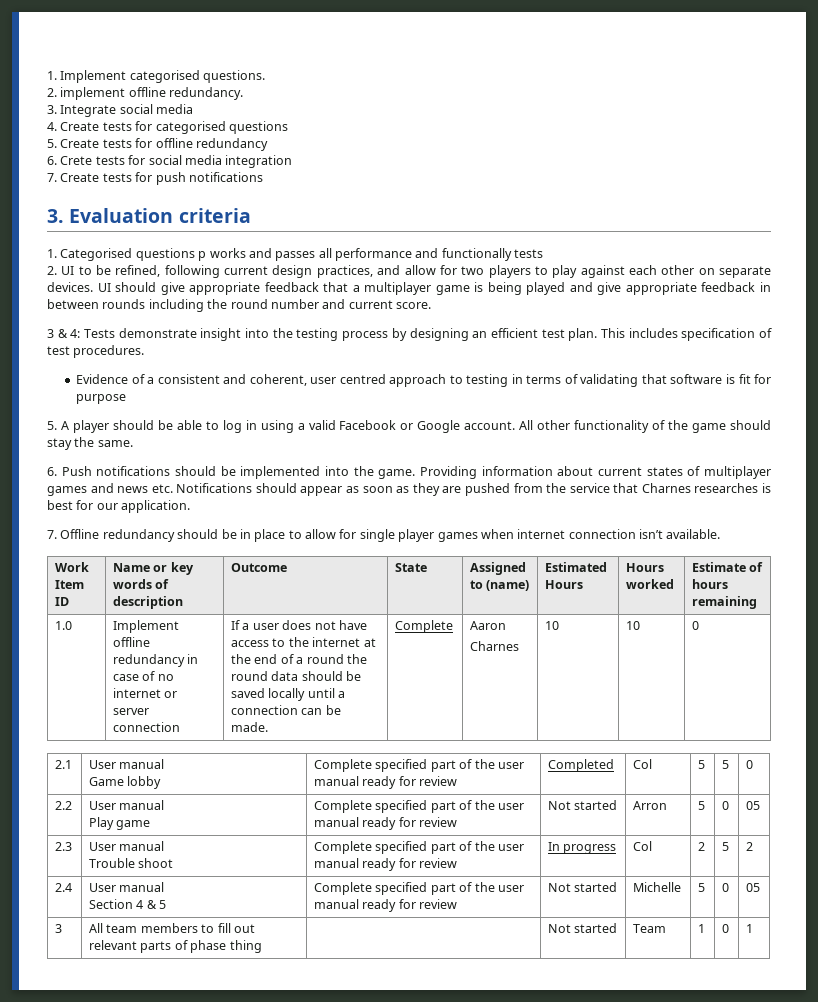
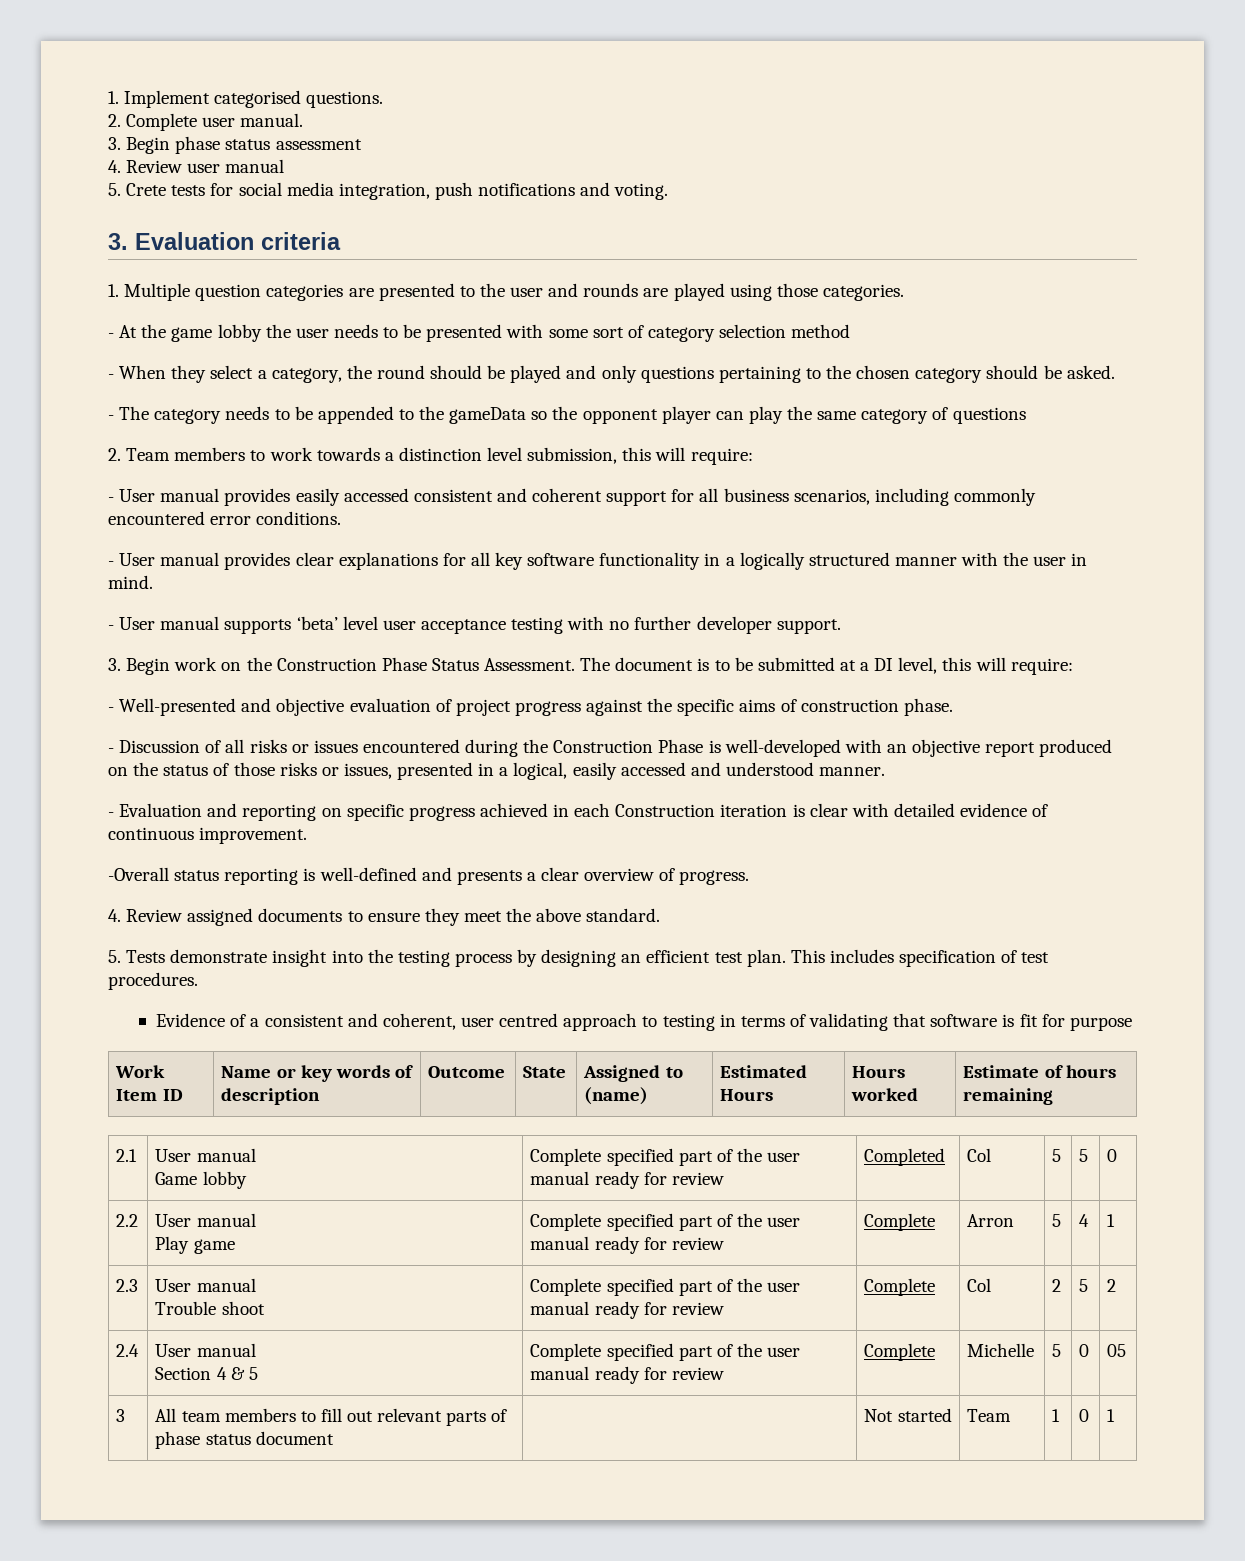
- 2. implement offline redundancy.
- 3. Integrate social media
- 4. Create tests for categorised questions
- 5. Create tests for offline redundancy
- 6. Crete tests for social media integration
- 7. Create tests for push notifications
+ 2. Complete user manual.
+ 3. Begin phase status assessment
+ 4. Review user manual
+ 5. Crete tests for social media integration, push notifications and voting.
- 1. Categorised questions p works and passes all performance and functionally tests
- 2. UI to be refined, following current design practices, and allow for two players to play against each other on separate devices. UI should give appropriate feedback that a multiplayer game is being played and give appropriate feedback in between rounds including the round number and current score.
- 3 & 4: Tests demonstrate insight into the testing process by designing an efficient test plan.
+ 1. Multiple question categories are presented to the user and rounds are played using those categories.
+ - At the game lobby the user needs to be presented with some sort of category selection method
+ - When they select a category, the round should be played and only questions pertaining to the chosen category should be asked.
+ - The category needs to be appended to the gameData so the opponent player can play the same category of questions
+ 2. Team members to work towards a distinction level submission, this will require:
+ - User manual provides easily accessed consistent and coherent support for all business scenarios, including commonly encountered error conditions.
+ - User manual provides clear explanations for all key software functionality in a logically structured manner with the user in mind.
+ - User manual supports ‘beta’ level user acceptance testing with no further developer support.
+ 3. Begin work on the Construction Phase Status Assessment. The document is to be submitted at a DI level, this will require:
+ - Well-presented and objective evaluation of project progress against the specific aims of construction phase.
+ - Discussion of all risks or issues encountered during the Construction Phase is well-developed with an objective report produced on the status of those risks or issues, presented in a logical, easily accessed and understood manner.
+ - Evaluation and reporting on specific progress achieved in each Construction iteration is clear with detailed evidence of continuous improvement.
+ -Overall status reporting is well-defined and presents a clear overview of progress.
+ 4. Review assigned documents to ensure they meet the above standard.
+ 5. Tests demonstrate insight into the testing process by designing an efficient test plan.
- 5. A player should be able to log in using a valid Facebook or Google account. All other functionality of the game should stay the same.
- 6. Push notifications should be implemented into the game. Providing information about current states of multiplayer games and news etc. Notifications should appear as soon as they are pushed from the service that Charnes researches is best for our application.
- 7. Offline redundancy should be in place to allow for single player games when internet connection isn’t available.
- 1.0 | Implement offline redundancy in case of no internet or server connection | If a user does not have access to the internet at the end of a round the round data should be saved locally until a connection can be made. | Complete | Aaron
- Charnes | 10 | 10 | 0
  2.2 | User manual
- Play game | Complete specified part of the user manual ready for review | Not started | Arron | 5 | 0 | 05
+ Play game | Complete specified part of the user manual ready for review | Complete | Arron | 5 | 4 | 1
  2.3 | User manual
- Trouble shoot | Complete specified part of the user manual ready for review | In progress | Col | 2 | 5 | 2
+ Trouble shoot | Complete specified part of the user manual ready for review | Complete | Col | 2 | 5 | 2
  2.4 | User manual
- Section 4 & 5 | Complete specified part of the user manual ready for review | Not started | Michelle | 5 | 0 | 05
+ Section 4 & 5 | Complete specified part of the user manual ready for review | Complete | Michelle | 5 | 0 | 05
- 3 | All team members to fill out relevant parts of phase thing | | Not started | Team | 1 | 0 | 1
+ 3 | All team members to fill out relevant parts of phase status document | | Not started | Team | 1 | 0 | 1

